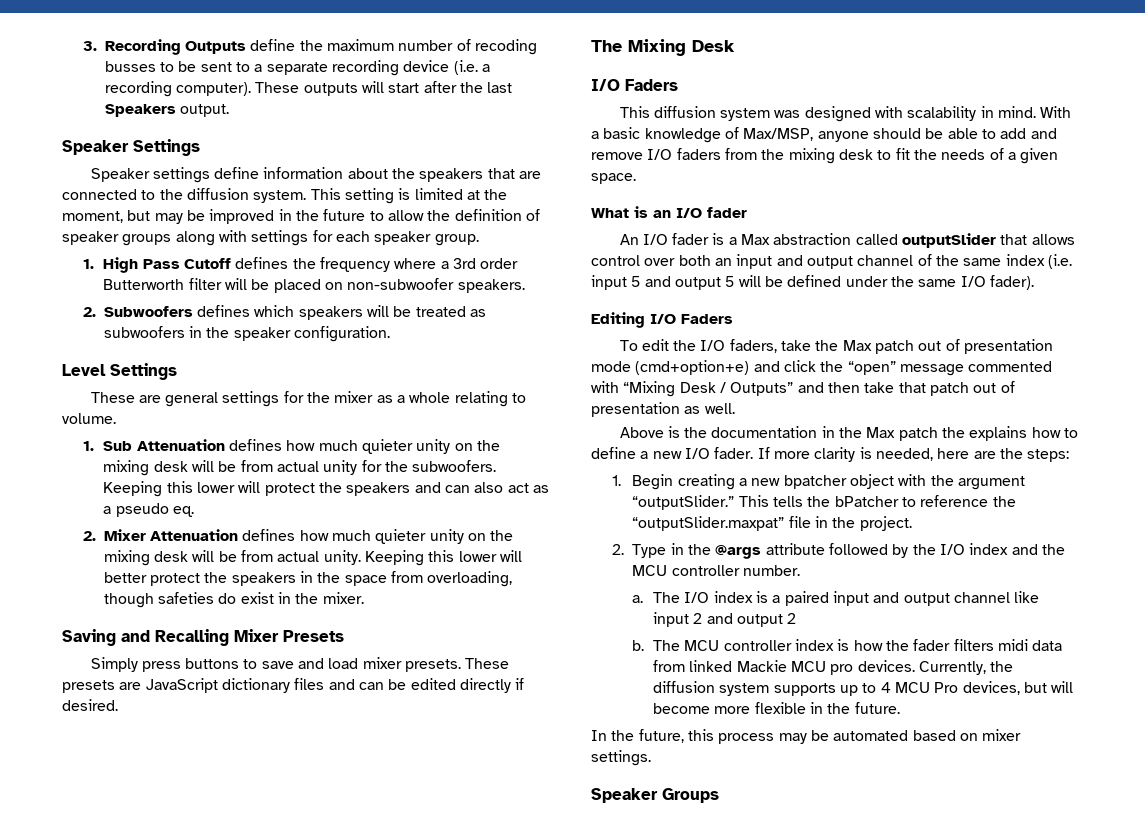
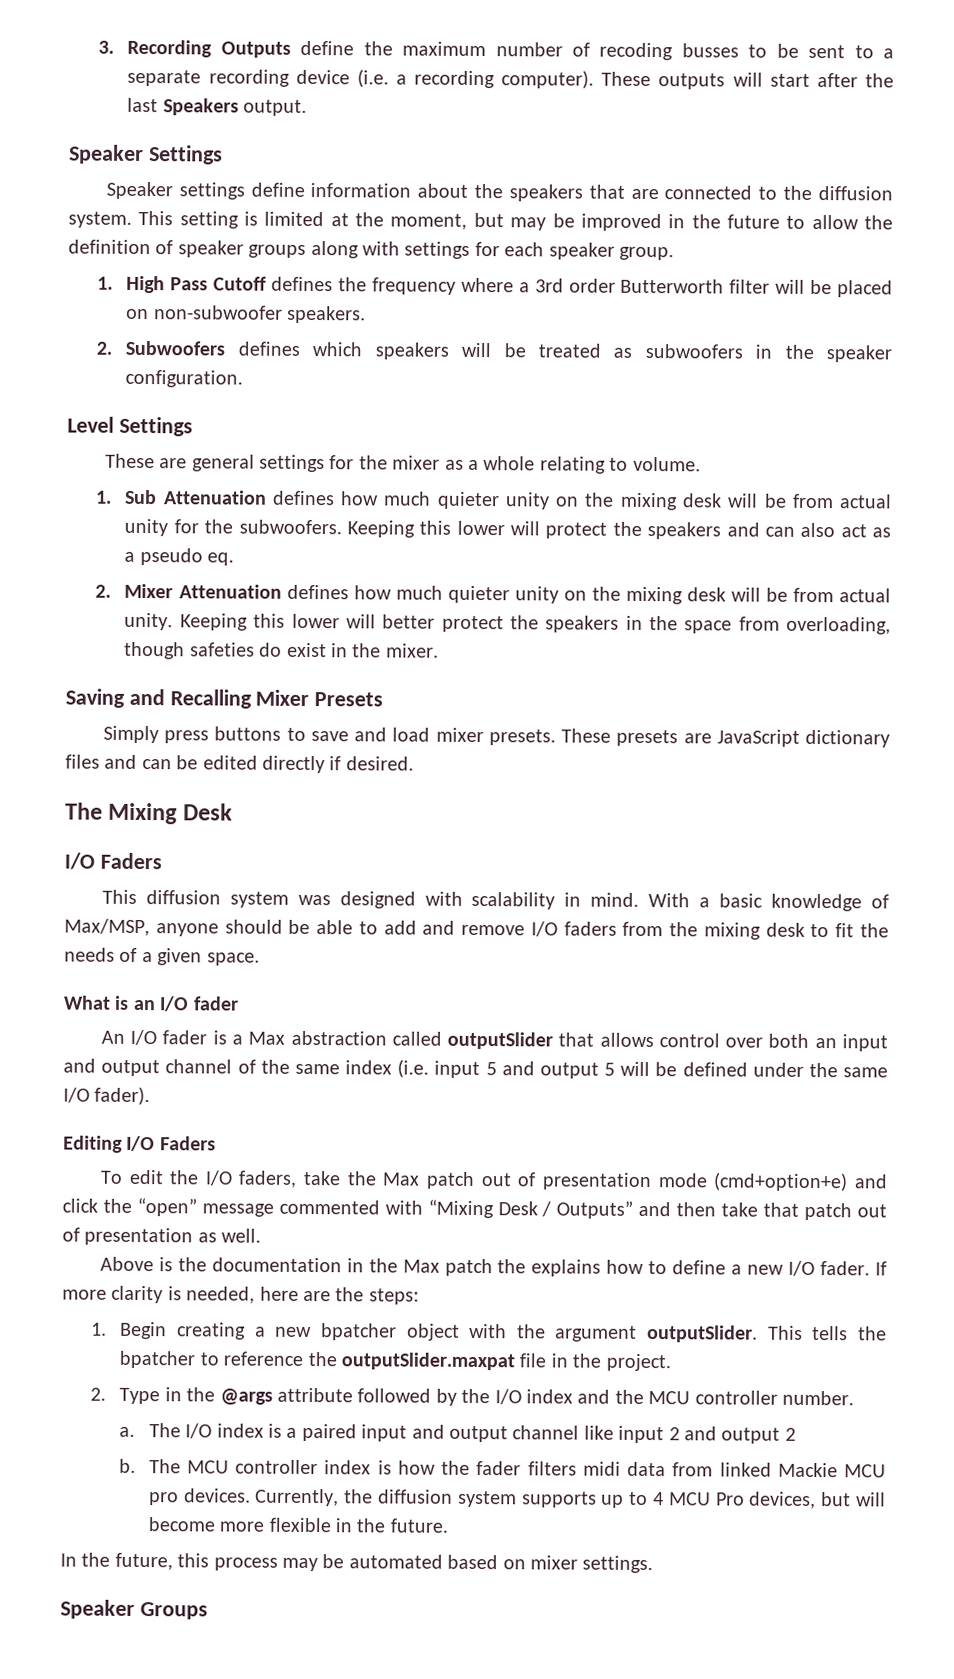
- 1. Begin creating a new bpatcher object with the argument “outputSlider.”
+ 1. Begin creating a new bpatcher object with the argument outputSlider.
- This tells the bPatcher to reference the “outputSlider.maxpat” file in the project.
+ This tells the bpatcher to reference the outputSlider.maxpat file in the project.

